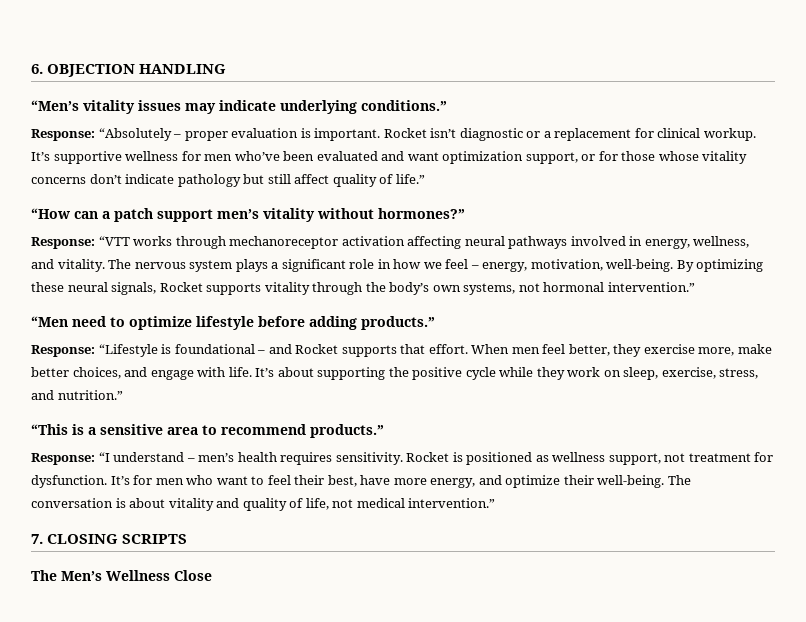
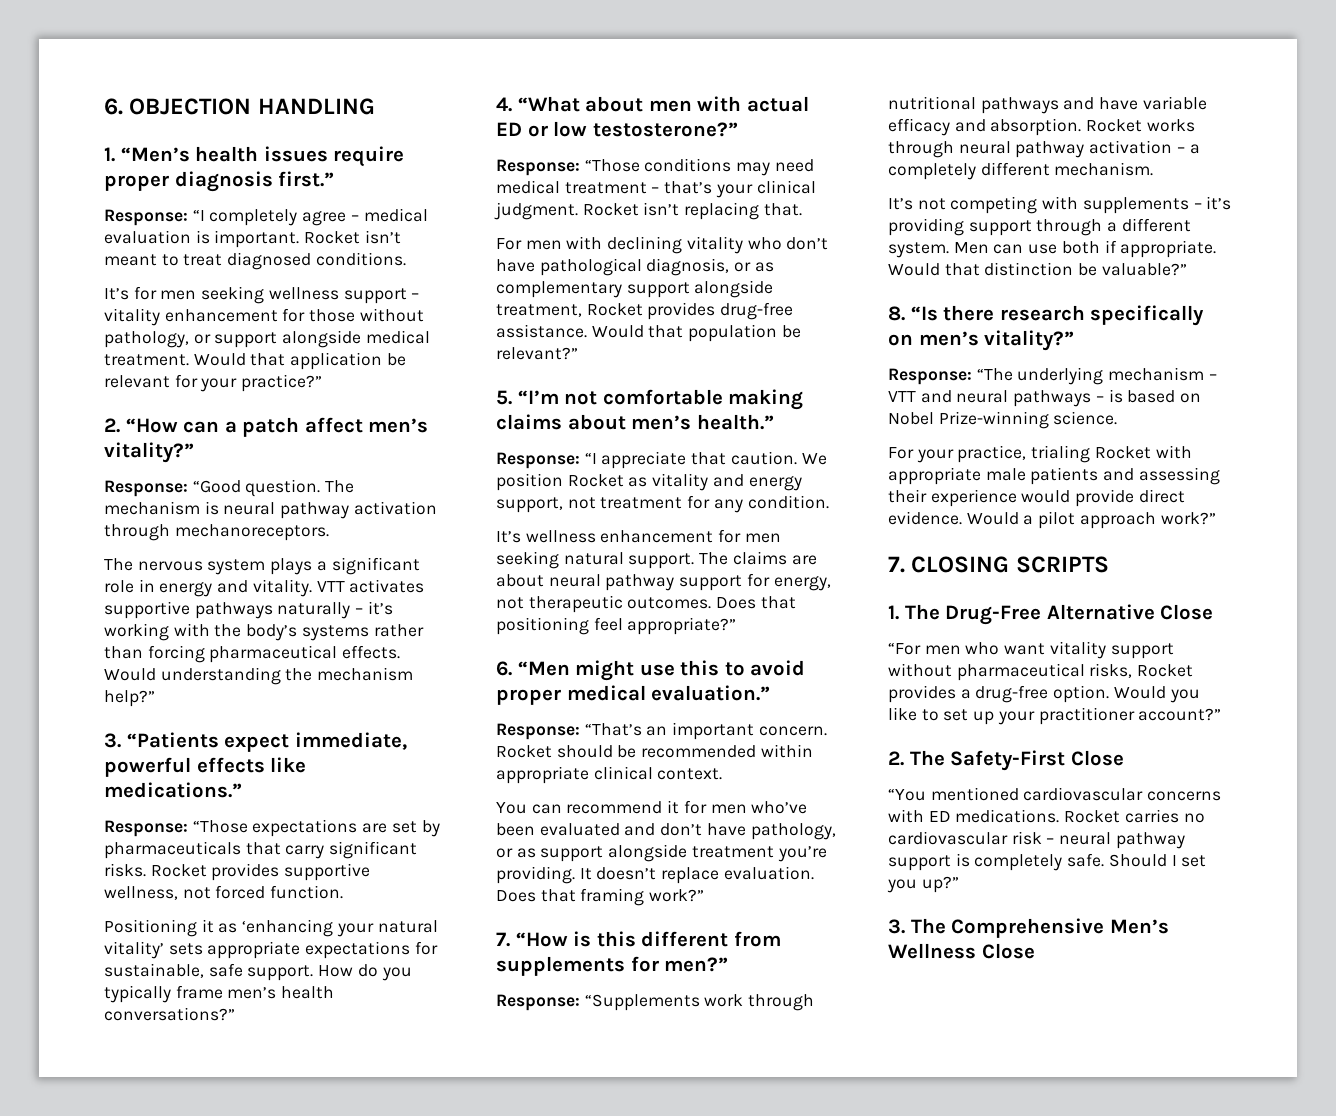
- “Men’s vitality issues may indicate underlying conditions.”
- Response: “Absolutely – proper evaluation is important.
+ 1. “Men’s health issues require proper diagnosis first.”
+ Response: “I completely agree – medical evaluation is important.
- Rocket isn’t diagnostic or a replacement for clinical workup. It’s supportive wellness for men who’ve been evaluated and want optimization support, or for those whose vitality concerns don’t indicate pathology but still affect quality of life.”
- “How can a patch support men’s vitality without hormones?”
- Response: “VTT works through mechanoreceptor activation affecting neural pathways involved in energy, wellness, and vitality. The nervous system plays a significant role in how we feel – energy, motivation, well-being. By optimizing these neural signals, Rocket supports vitality through the body’s own systems, not hormonal intervention.”
- “Men need to optimize lifestyle before adding products.”
- Response: “Lifestyle is foundational – and Rocket supports that effort. When men feel better, they exercise more, make better choices, and engage with life. It’s about supporting the positive cycle while they work on sleep, exercise, stress, and nutrition.”
- “This is a sensitive area to recommend products.”
- Response: “I understand – men’s health requires sensitivity. Rocket is positioned as wellness support, not treatment for dysfunction. It’s for men who want to feel their best, have more energy, and optimize their well-being. The conversation is about vitality and quality of life, not medical intervention.”
+ Rocket isn’t meant to treat diagnosed conditions.
+ It’s for men seeking wellness support – vitality enhancement for those without pathology, or support alongside medical treatment. Would that application be relevant for your practice?”
+ 2. “How can a patch affect men’s vitality?”
+ Response: “Good question. The mechanism is neural pathway activation through mechanoreceptors.
+ The nervous system plays a significant role in energy and vitality. VTT activates supportive pathways naturally – it’s working with the body’s systems rather than forcing pharmaceutical effects. Would understanding the mechanism help?”
+ 3. “Patients expect immediate, powerful effects like medications.”
+ Response: “Those expectations are set by pharmaceuticals that carry significant risks. Rocket provides supportive wellness, not forced function.
+ Positioning it as ‘enhancing your natural vitality’ sets appropriate expectations for sustainable, safe support. How do you typically frame men’s health conversations?”
+ 4. “What about men with actual ED or low testosterone?”
+ Response: “Those conditions may need medical treatment – that’s your clinical judgment. Rocket isn’t replacing that.
+ For men with declining vitality who don’t have pathological diagnosis, or as complementary support alongside treatment, Rocket provides drug-free assistance. Would that population be relevant?”
+ 5. “I’m not comfortable making claims about men’s health.”
+ Response: “I appreciate that caution. We position Rocket as vitality and energy support, not treatment for any condition.
+ It’s wellness enhancement for men seeking natural support. The claims are about neural pathway support for energy, not therapeutic outcomes. Does that positioning feel appropriate?”
+ 6. “Men might use this to avoid proper medical evaluation.”
+ Response: “That’s an important concern. Rocket should be recommended within appropriate clinical context.
+ You can recommend it for men who’ve been evaluated and don’t have pathology, or as support alongside treatment you’re providing. It doesn’t replace evaluation. Does that framing work?”
+ 7. “How is this different from supplements for men?”
+ Response: “Supplements work through nutritional pathways and have variable efficacy and absorption. Rocket works through neural pathway activation – a completely different mechanism.
+ It’s not competing with supplements – it’s providing support through a different system. Men can use both if appropriate. Would that distinction be valuable?”
+ 8. “Is there research specifically on men’s vitality?”
+ Response: “The underlying mechanism – VTT and neural pathways – is based on Nobel Prize-winning science.
+ For your practice, trialing Rocket with appropriate male patients and assessing their experience would provide direct evidence. Would a pilot approach work?”
  7. CLOSING SCRIPTS
- The Men’s Wellness Close
+ 1. The Drug-Free Alternative Close
+ “For men who want vitality support without pharmaceutical risks, Rocket provides a drug-free option. Would you like to set up your practitioner account?”
+ 2. The Safety-First Close
+ “You mentioned cardiovascular concerns with ED medications. Rocket carries no cardiovascular risk – neural pathway support is completely safe. Should I set you up?”
+ 3. The Comprehensive Men’s Wellness Close

